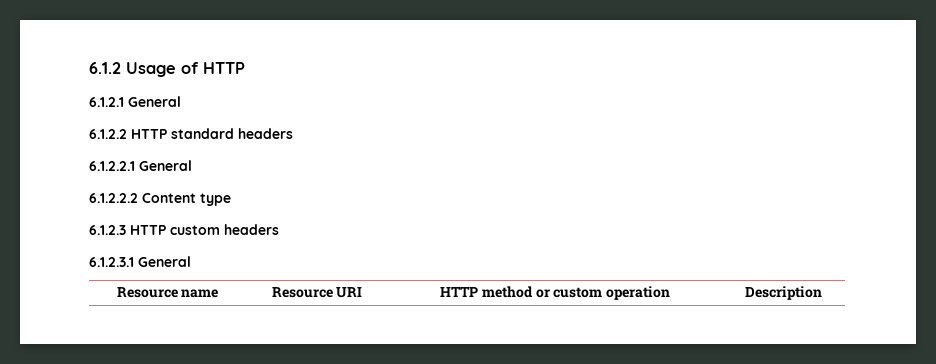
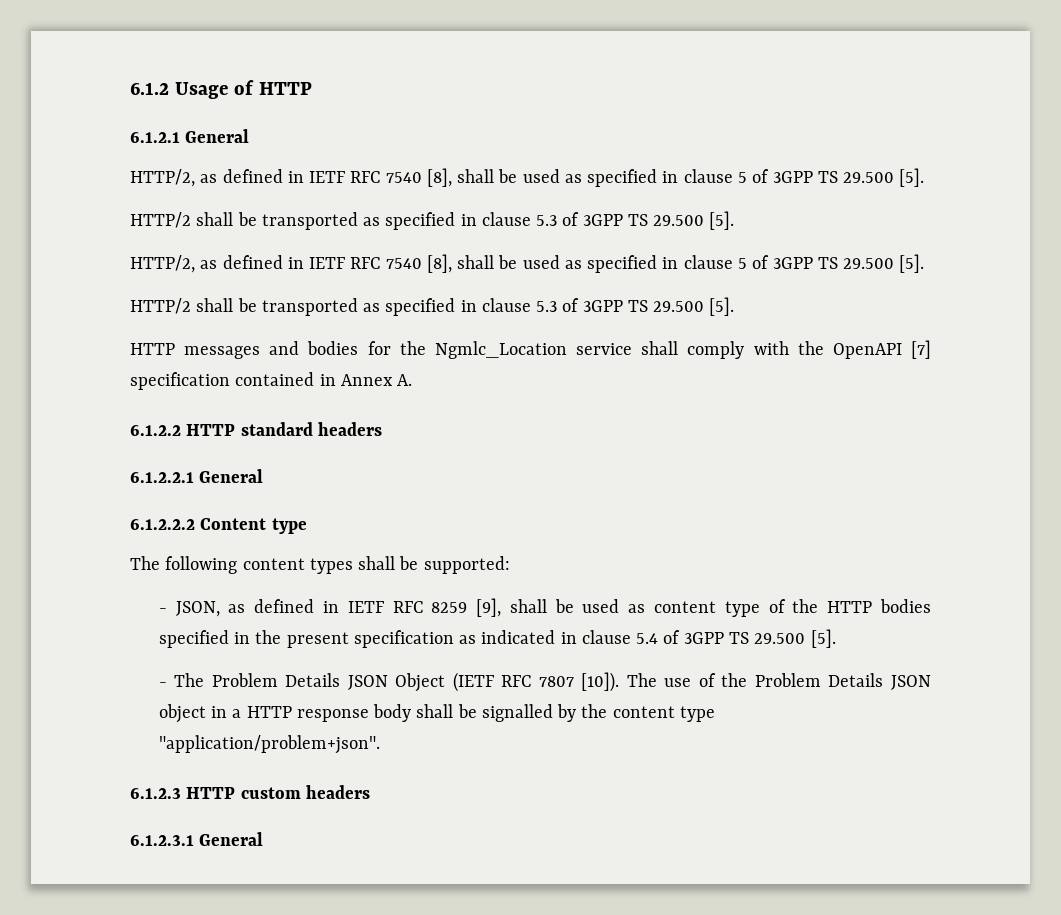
  6.1.2.1 General
+ HTTP/2, as defined in IETF RFC 7540 [8], shall be used as specified in clause 5 of 3GPP TS 29.500 [5].
+ HTTP/2 shall be transported as specified in clause 5.3 of 3GPP TS 29.500 [5].
+ HTTP/2, as defined in IETF RFC 7540 [8], shall be used as specified in clause 5 of 3GPP TS 29.500 [5].
+ HTTP/2 shall be transported as specified in clause 5.3 of 3GPP TS 29.500 [5].
+ HTTP messages and bodies for the Ngmlc_Location service shall comply with the OpenAPI [7] specification contained in Annex A.
+ The following content types shall be supported:
+ - JSON, as defined in IETF RFC 8259 [9], shall be used as content type of the HTTP bodies specified in the present specification as indicated in clause 5.4 of 3GPP TS 29.500 [5].
+ - The Problem Details JSON Object (IETF RFC 7807 [10]). The use of the Problem Details JSON object in a HTTP response body shall be signalled by the content type "application/problem+json".
- Resource name | Resource URI | HTTP method or custom operation | Description

